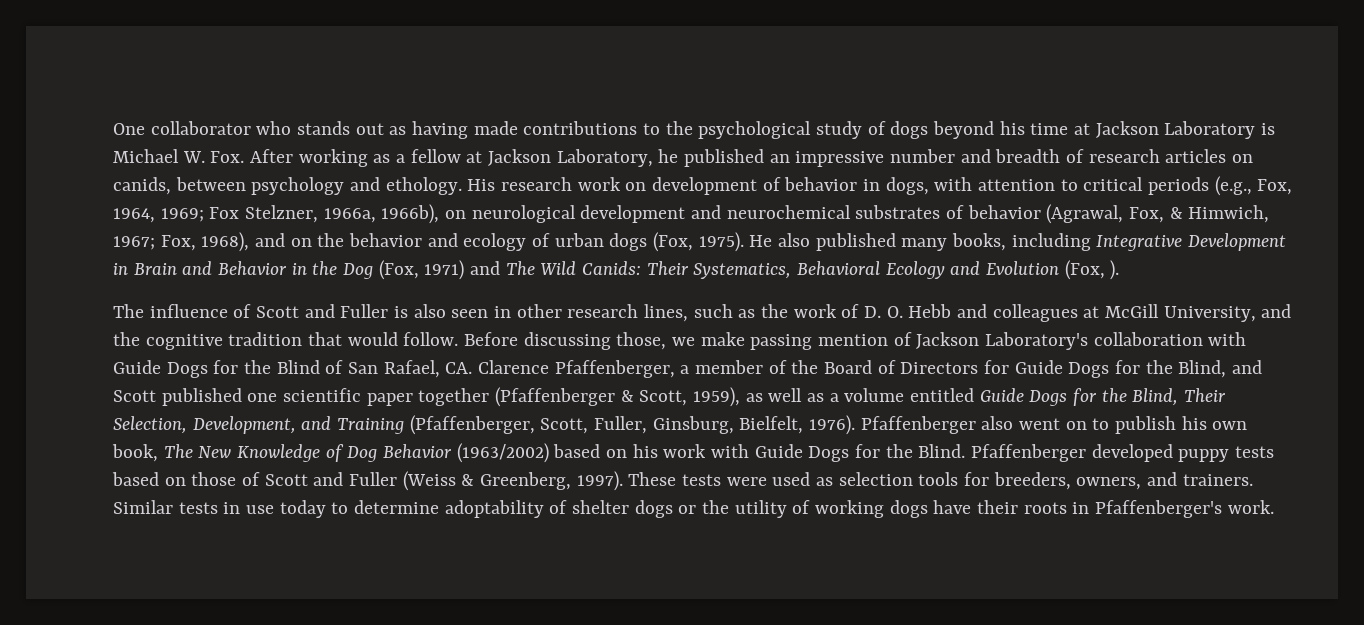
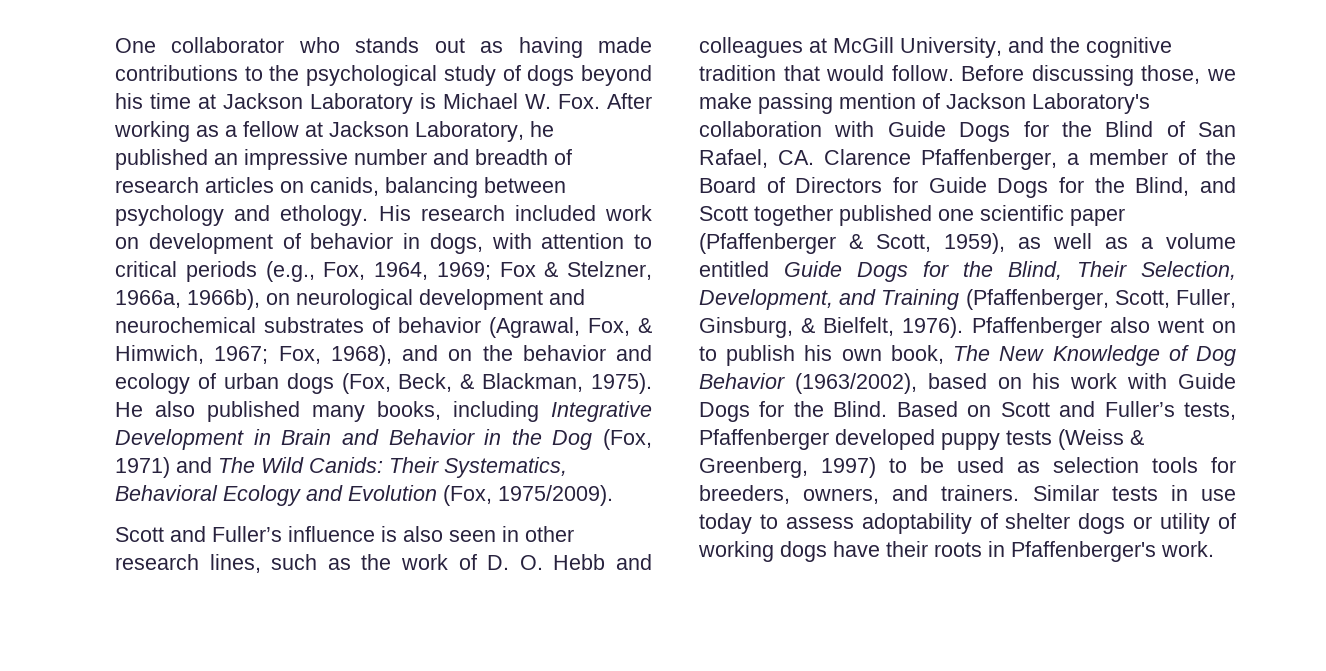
- One collaborator who stands out as having made contributions to the psychological study of dogs beyond his time at Jackson Laboratory is Michael W. Fox. After working as a fellow at Jackson Laboratory, he published an impressive number and breadth of research articles on canids, between psychology and ethology.
+ One collaborator who stands out as having made contributions to the psychological study of dogs beyond his time at Jackson Laboratory is Michael W. Fox. After working as a fellow at Jackson Laboratory, he published an impressive number and breadth of research articles on canids, balancing between psychology and ethology.
- His research work on development of behavior in dogs, with attention to critical periods (e.g., Fox, 1964, 1969; Fox Stelzner, 1966a, 1966b), on neurological development and neurochemical substrates of behavior (Agrawal, Fox, & Himwich, 1967; Fox, 1968), and on the behavior and ecology of urban dogs (Fox, 1975).
+ His research included work on development of behavior in dogs, with attention to critical periods (e.g., Fox, 1964, 1969; Fox & Stelzner, 1966a, 1966b), on neurological development and neurochemical substrates of behavior (Agrawal, Fox, & Himwich, 1967; Fox, 1968), and on the behavior and ecology of urban dogs (Fox, Beck, & Blackman, 1975).
- He also published many books, including Integrative Development in Brain and Behavior in the Dog (Fox, 1971) and The Wild Canids: Their Systematics, Behavioral Ecology and Evolution (Fox, ).
- The influence of Scott and Fuller is also seen in other research lines, such as the work of D. O. Hebb and colleagues at McGill University, and the cognitive tradition that would follow.
+ He also published many books, including Integrative Development in Brain and Behavior in the Dog (Fox, 1971) and The Wild Canids: Their Systematics, Behavioral Ecology and Evolution (Fox, 1975/2009).
+ Scott and Fuller’s influence is also seen in other research lines, such as the work of D. O. Hebb and colleagues at McGill University, and the cognitive tradition that would follow.
- Before discussing those, we make passing mention of Jackson Laboratory's collaboration with Guide Dogs for the Blind of San Rafael, CA. Clarence Pfaffenberger, a member of the Board of Directors for Guide Dogs for the Blind, and Scott published one scientific paper together (Pfaffenberger & Scott, 1959), as well as a volume entitled Guide Dogs for the Blind, Their Selection, Development, and Training (Pfaffenberger, Scott, Fuller, Ginsburg, Bielfelt, 1976).
+ Before discussing those, we make passing mention of Jackson Laboratory's collaboration with Guide Dogs for the Blind of San Rafael, CA. Clarence Pfaffenberger, a member of the Board of Directors for Guide Dogs for the Blind, and Scott together published one scientific paper (Pfaffenberger & Scott, 1959), as well as a volume entitled Guide Dogs for the Blind, Their Selection, Development, and Training (Pfaffenberger, Scott, Fuller, Ginsburg, & Bielfelt, 1976).
- Pfaffenberger also went on to publish his own book, The New Knowledge of Dog Behavior (1963/2002) based on his work with Guide Dogs for the Blind.
+ Pfaffenberger also went on to publish his own book, The New Knowledge of Dog Behavior (1963/2002), based on his work with Guide Dogs for the Blind.
- Pfaffenberger developed puppy tests based on those of Scott and Fuller (Weiss & Greenberg, 1997). These tests were used as selection tools for breeders, owners, and trainers.
+ Based on Scott and Fuller’s tests, Pfaffenberger developed puppy tests (Weiss & Greenberg, 1997) to be used as selection tools for breeders, owners, and trainers.
- Similar tests in use today to determine adoptability of shelter dogs or the utility of working dogs have their roots in Pfaffenberger's work.
+ Similar tests in use today to assess adoptability of shelter dogs or utility of working dogs have their roots in Pfaffenberger's work.

